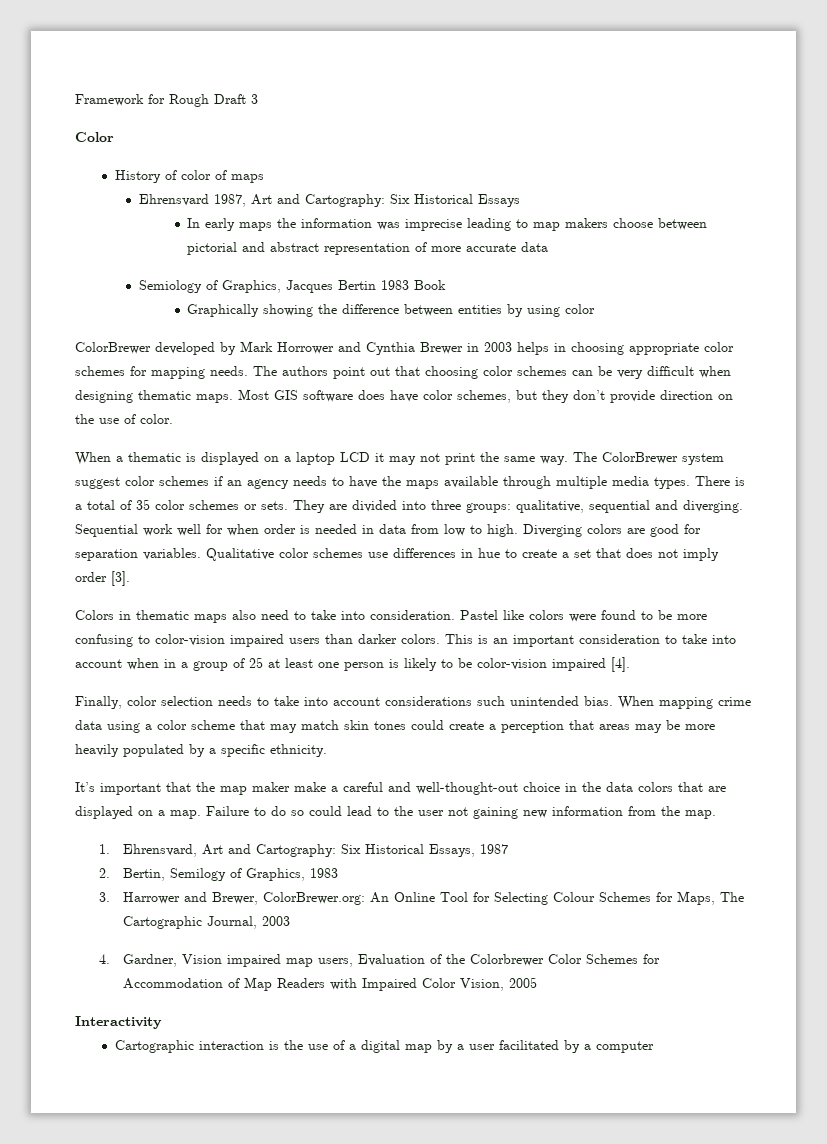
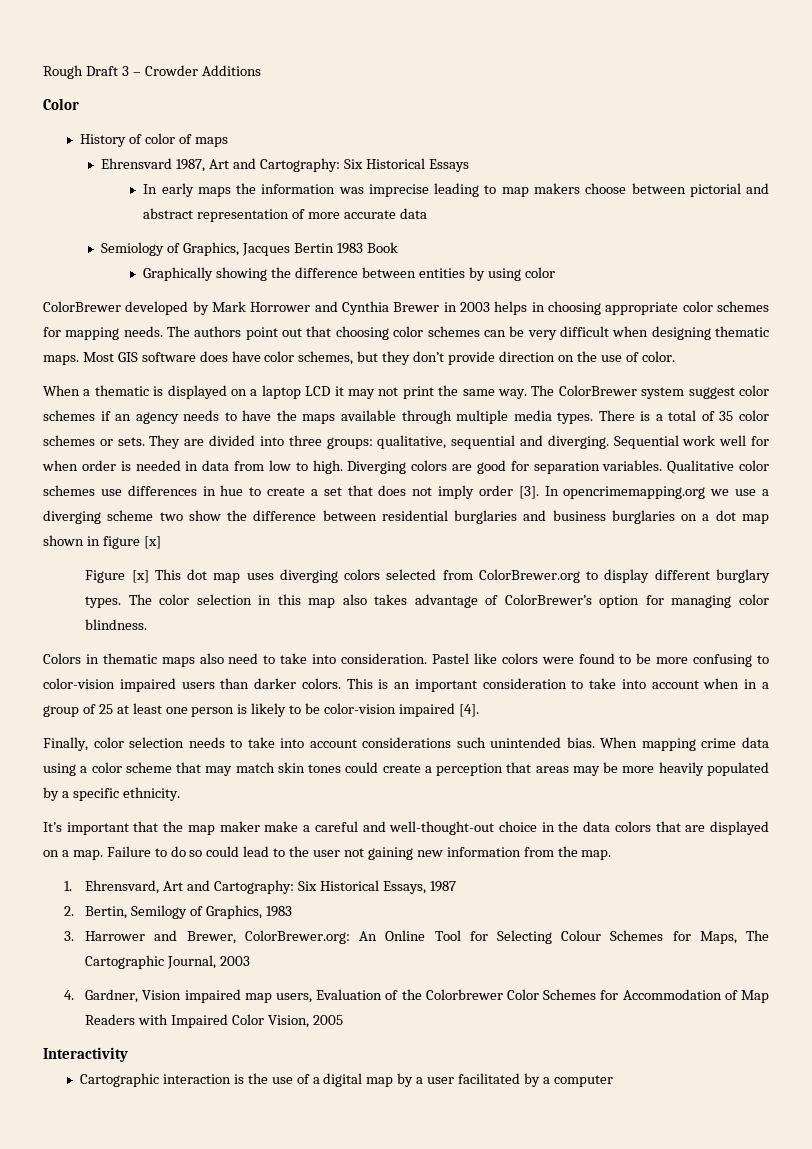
- Framework for Rough Draft 3
+ Rough Draft 3 – Crowder Additions
+ In opencrimemapping.org we use a diverging scheme two show the difference between residential burglaries and business burglaries on a dot map shown in figure [x]
+ Figure [x] This dot map uses diverging colors selected from ColorBrewer.org to display different burglary types. The color selection in this map also takes advantage of ColorBrewer’s option for managing color blindness.

